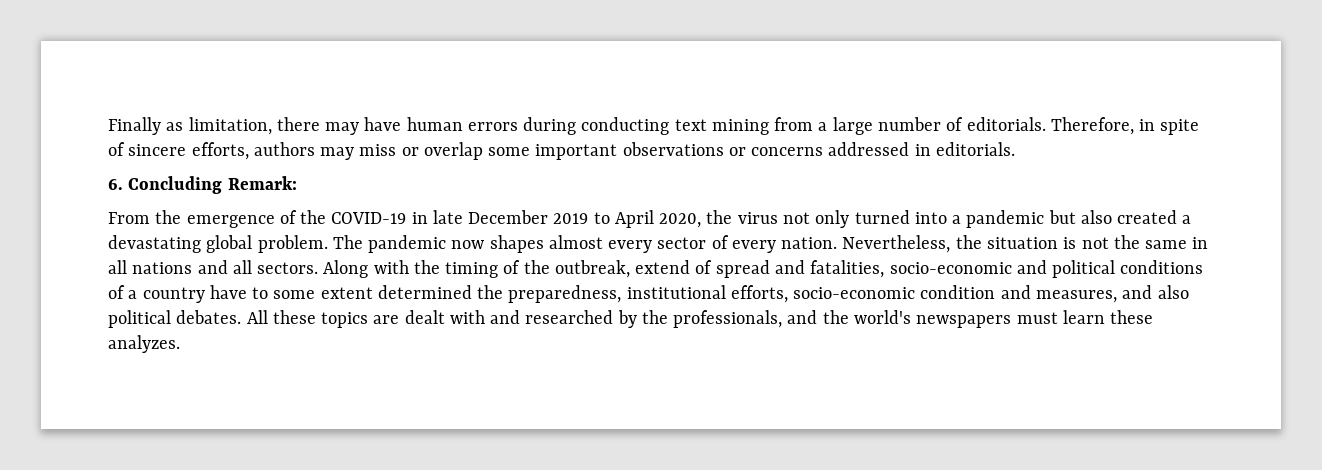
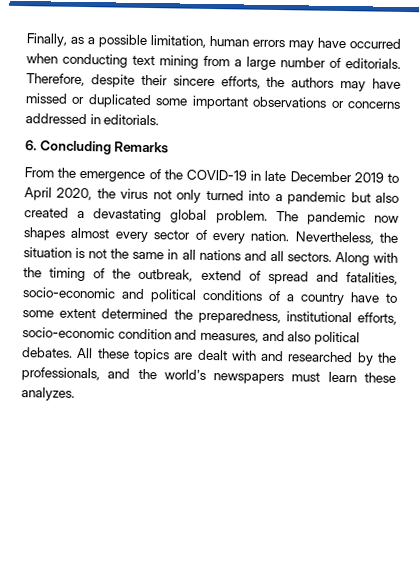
- Finally as limitation, there may have human errors during conducting text mining from a large number of editorials.
+ Finally, as a possible limitation, human errors may have occurred when conducting text mining from a large number of editorials.
- Therefore, in spite of sincere efforts, authors may miss or overlap some important observations or concerns addressed in editorials.
+ Therefore, despite their sincere efforts, the authors may have missed or duplicated some important observations or concerns addressed in editorials.
- 6. Concluding Remark:
+ 6. Concluding Remarks

